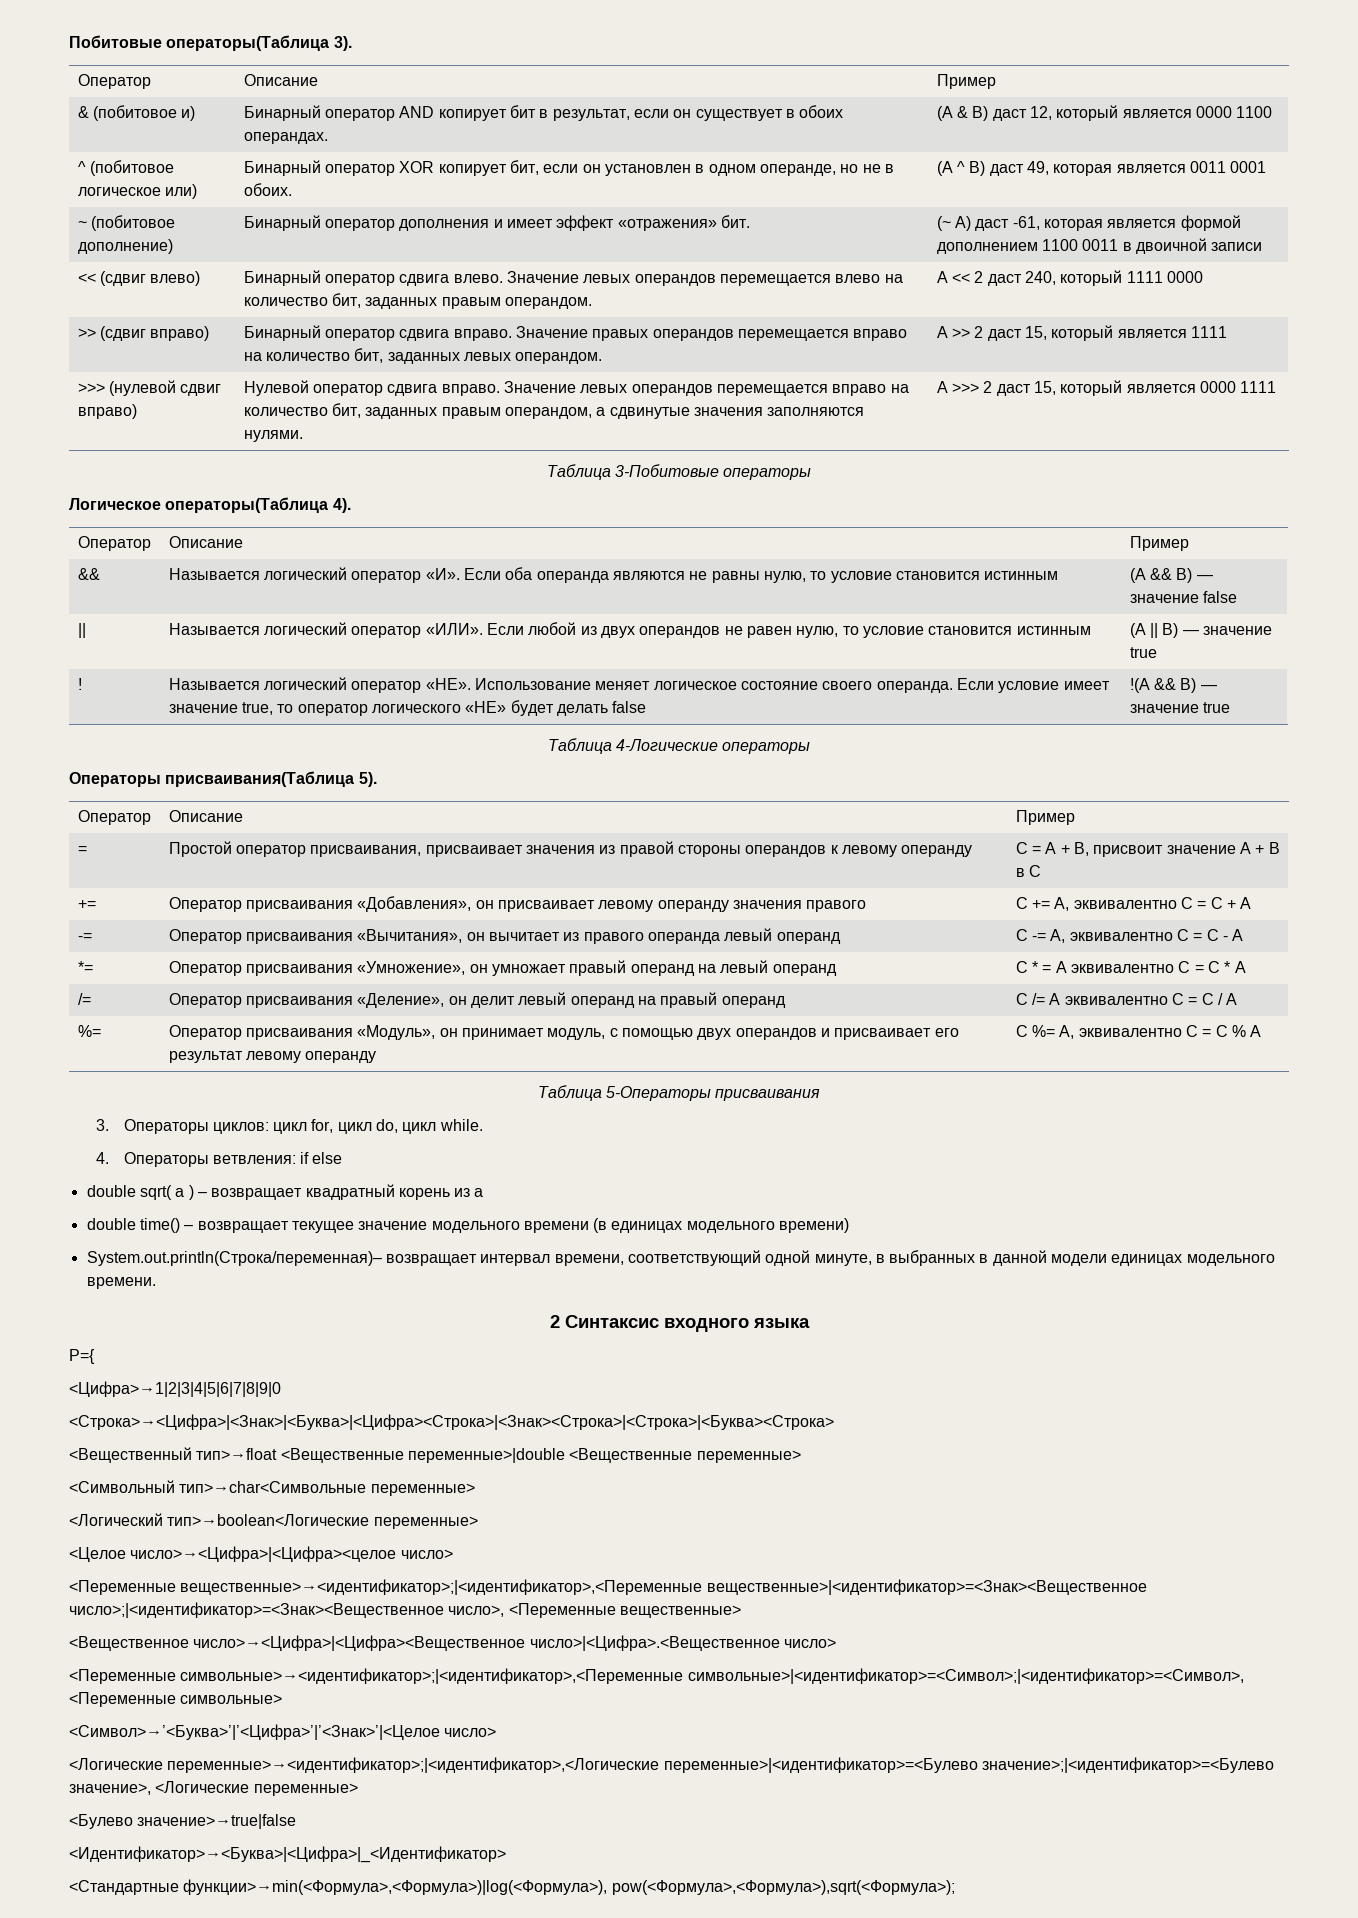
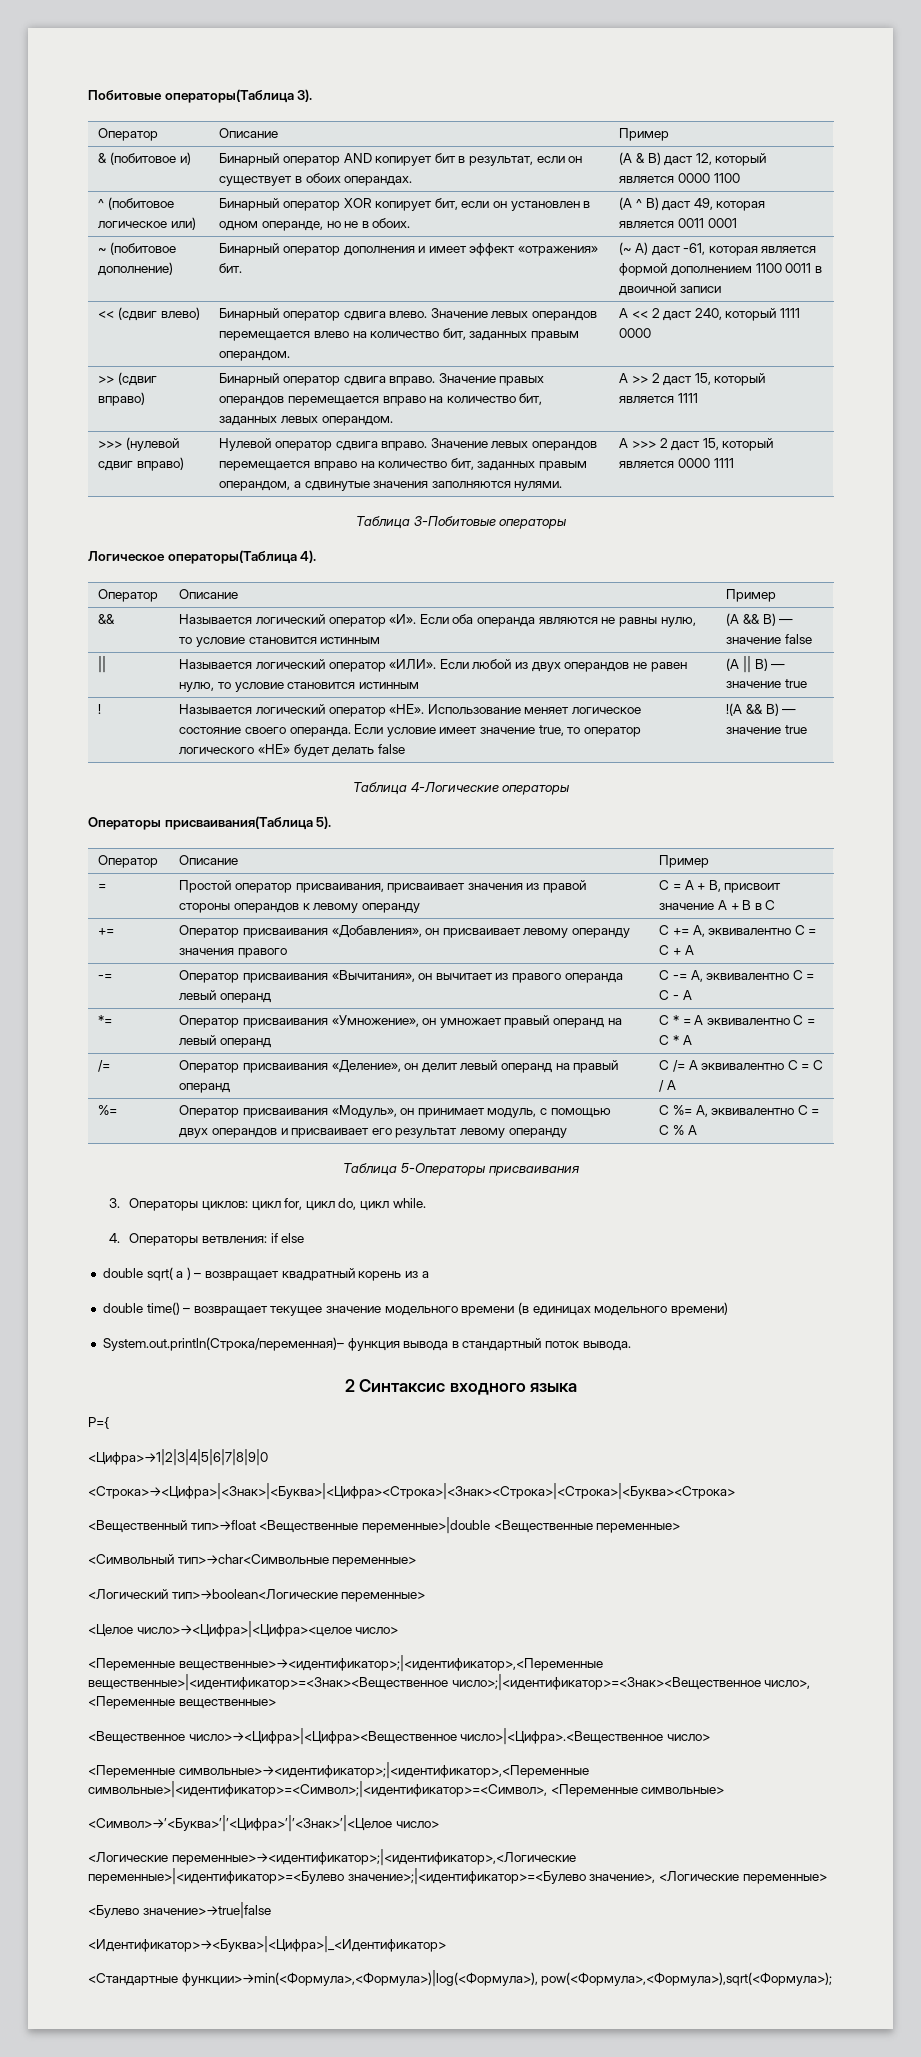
- System.out.println(Строка/переменная)– возвращает интервал времени, соответствующий одной минуте, в выбранных в данной модели единицах модельного времени.
+ System.out.println(Строка/переменная)– функция вывода в стандартный поток вывода.

